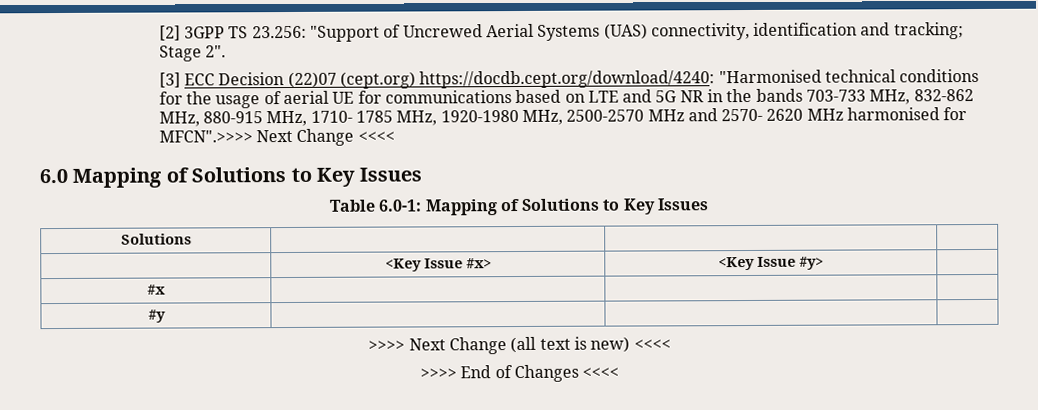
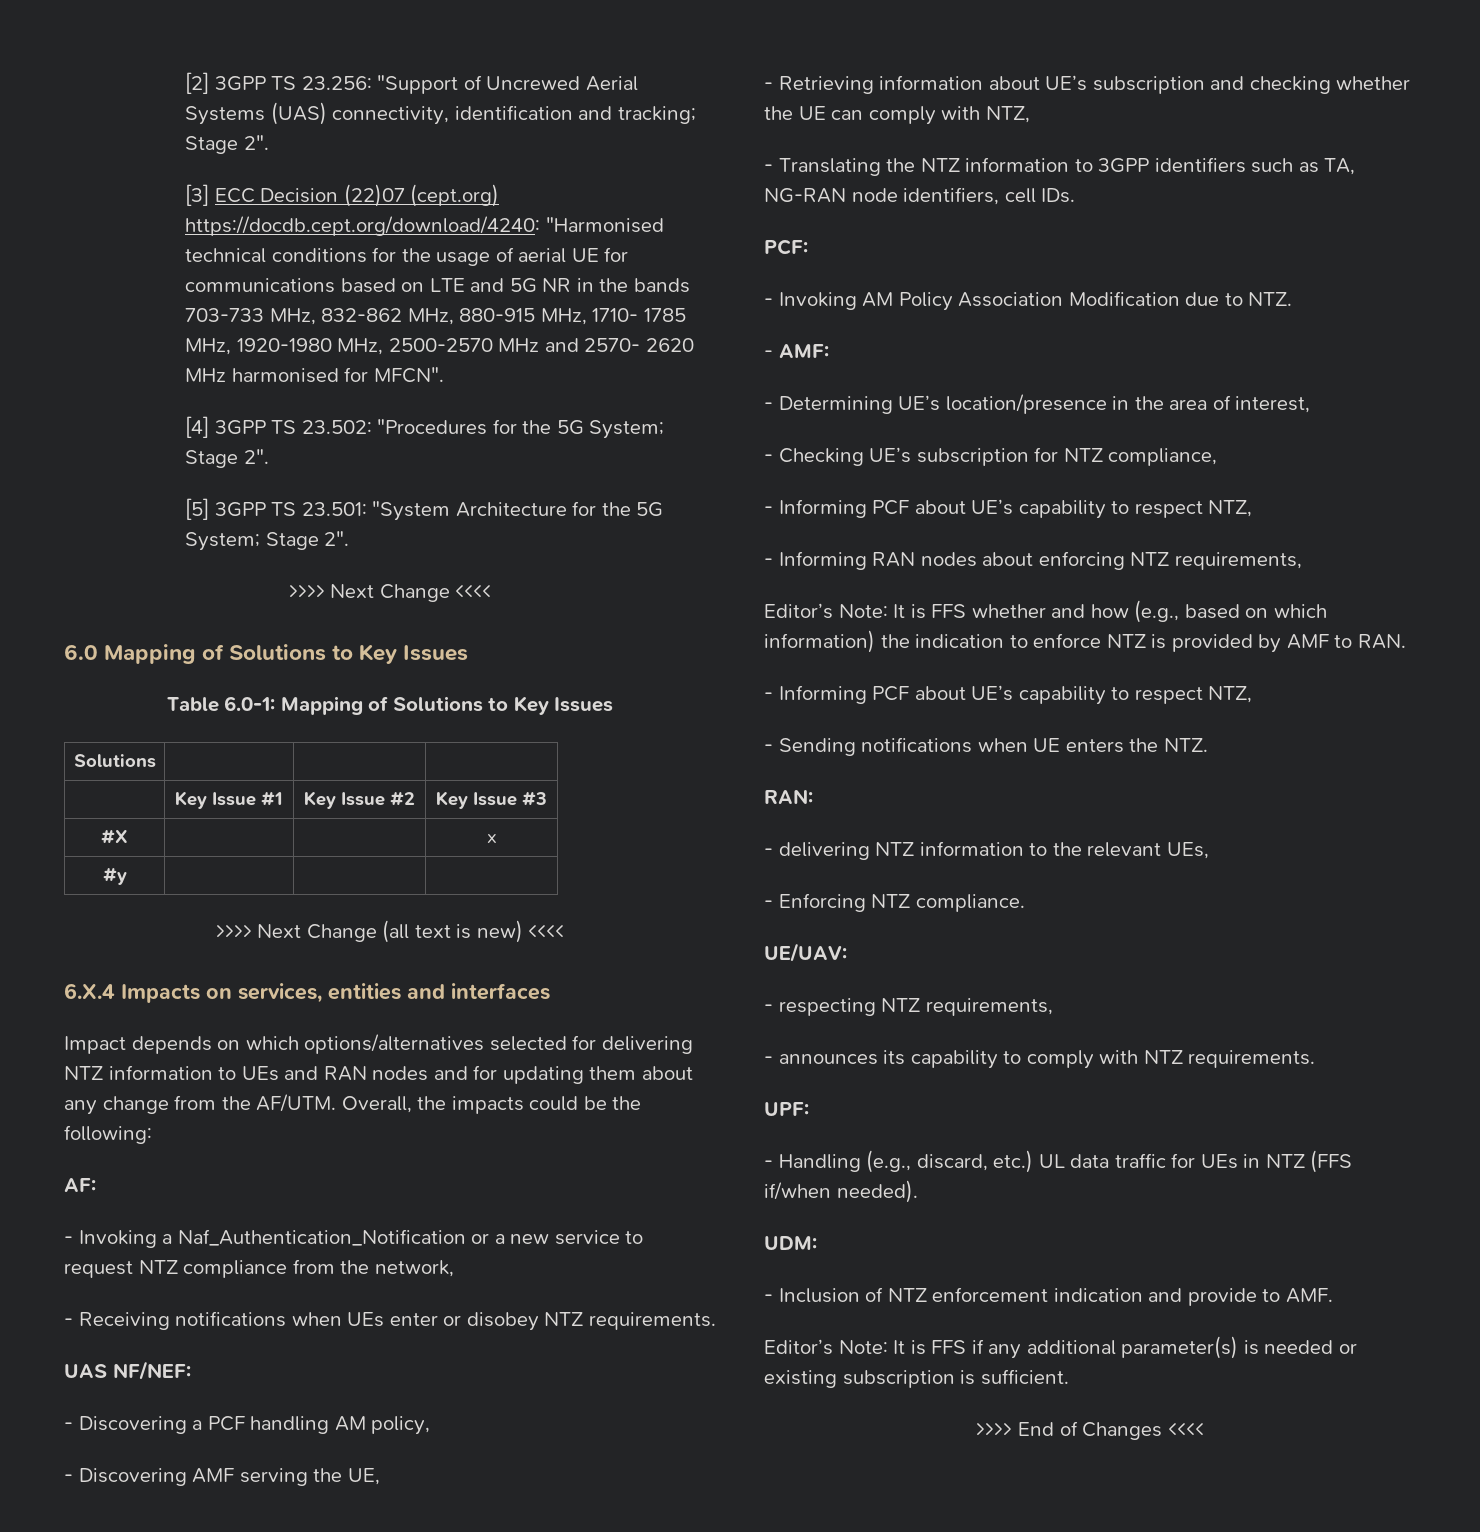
- [3] ECC Decision (22)07 (cept.org) https://docdb.cept.org/download/4240: "Harmonised technical conditions for the usage of aerial UE for communications based on LTE and 5G NR in the bands 703-733 MHz, 832-862 MHz, 880-915 MHz, 1710- 1785 MHz, 1920-1980 MHz, 2500-2570 MHz and 2570- 2620 MHz harmonised for MFCN".>>>> Next Change <<<<
+ [3] ECC Decision (22)07 (cept.org) https://docdb.cept.org/download/4240: "Harmonised technical conditions for the usage of aerial UE for communications based on LTE and 5G NR in the bands 703-733 MHz, 832-862 MHz, 880-915 MHz, 1710- 1785 MHz, 1920-1980 MHz, 2500-2570 MHz and 2570- 2620 MHz harmonised for MFCN".
+ [4] 3GPP TS 23.502: "Procedures for the 5G System; Stage 2".
+ [5] 3GPP TS 23.501: "System Architecture for the 5G System; Stage 2".
+ >>>> Next Change <<<<
- | <Key Issue #x> | <Key Issue #y> |
- #x | | |
+ | Key Issue #1 | Key Issue #2 | Key Issue #3
+ #X | | | x
+ 6.X.4 Impacts on services, entities and interfaces
+ Impact depends on which options/alternatives selected for delivering NTZ information to UEs and RAN nodes and for updating them about any change from the AF/UTM. Overall, the impacts could be the following:
+ AF:
+ - Invoking a Naf_Authentication_Notification or a new service to request NTZ compliance from the network,
+ - Receiving notifications when UEs enter or disobey NTZ requirements.
+ UAS NF/NEF:
+ - Discovering a PCF handling AM policy,
+ - Discovering AMF serving the UE,
+ - Retrieving information about UE’s subscription and checking whether the UE can comply with NTZ,
+ - Translating the NTZ information to 3GPP identifiers such as TA, NG-RAN node identifiers, cell IDs.
+ PCF:
+ - Invoking AM Policy Association Modification due to NTZ.
+ - AMF:
+ - Determining UE’s location/presence in the area of interest,
+ - Checking UE’s subscription for NTZ compliance,
+ - Informing PCF about UE’s capability to respect NTZ,
+ - Informing RAN nodes about enforcing NTZ requirements,
+ Editor’s Note: It is FFS whether and how (e.g., based on which information) the indication to enforce NTZ is provided by AMF to RAN.
+ - Informing PCF about UE’s capability to respect NTZ,
+ - Sending notifications when UE enters the NTZ.
+ RAN:
+ - delivering NTZ information to the relevant UEs,
+ - Enforcing NTZ compliance.
+ UE/UAV:
+ - respecting NTZ requirements,
+ - announces its capability to comply with NTZ requirements.
+ UPF:
+ - Handling (e.g., discard, etc.) UL data traffic for UEs in NTZ (FFS if/when needed).
+ UDM:
+ - Inclusion of NTZ enforcement indication and provide to AMF.
+ Editor’s Note: It is FFS if any additional parameter(s) is needed or existing subscription is sufficient.

